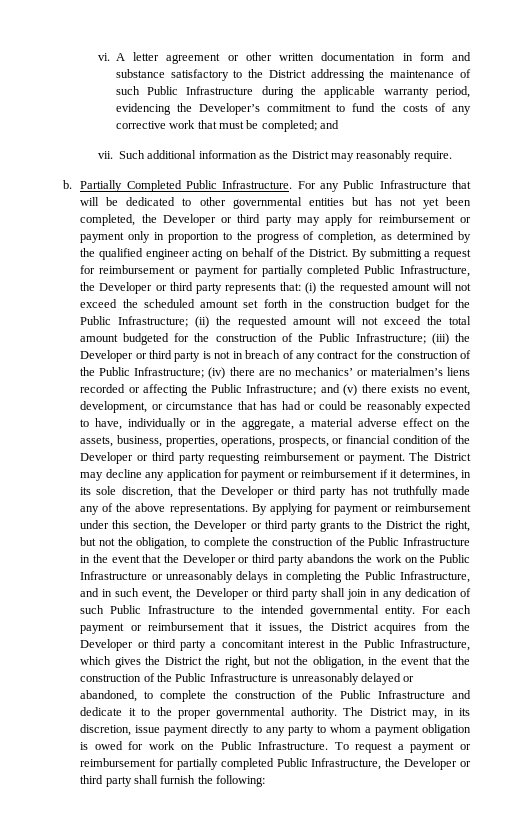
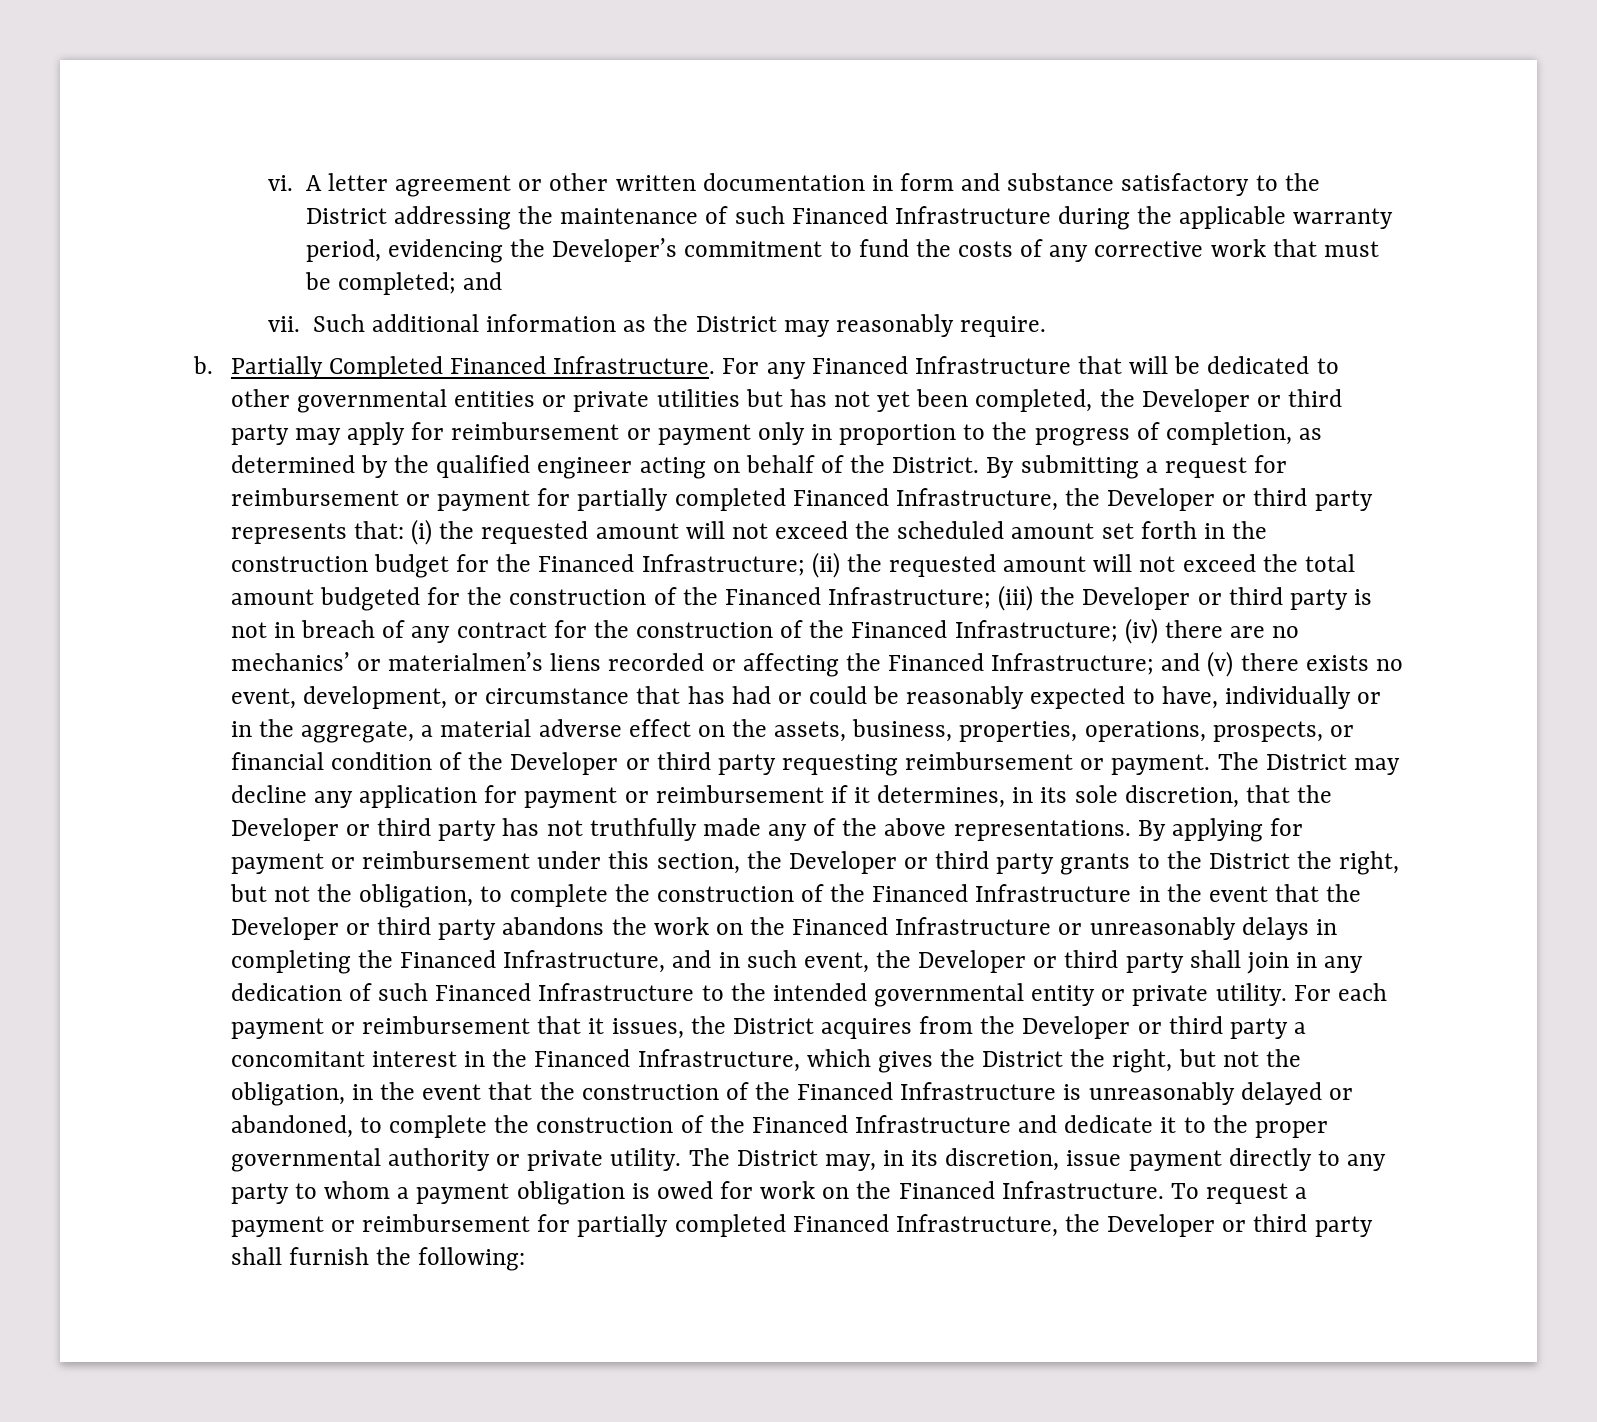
- A letter agreement or other written documentation in form and substance satisfactory to the District addressing the maintenance of such Public Infrastructure during the applicable warranty period, evidencing the Developer’s commitment to fund the costs of any corrective work that must be completed; and
+ A letter agreement or other written documentation in form and substance satisfactory to the District addressing the maintenance of such Financed Infrastructure during the applicable warranty period, evidencing the Developer’s commitment to fund the costs of any corrective work that must be completed; and
- Partially Completed Public Infrastructure.
+ Partially Completed Financed Infrastructure.
- For any Public Infrastructure that will be dedicated to other governmental entities but has not yet been completed, the Developer or third party may apply for reimbursement or payment only in proportion to the progress of completion, as determined by the qualified engineer acting on behalf of the District.
+ For any Financed Infrastructure that will be dedicated to other governmental entities or private utilities but has not yet been completed, the Developer or third party may apply for reimbursement or payment only in proportion to the progress of completion, as determined by the qualified engineer acting on behalf of the District.
- By submitting a request for reimbursement or payment for partially completed Public Infrastructure, the Developer or third party represents that:
+ By submitting a request for reimbursement or payment for partially completed Financed Infrastructure, the Developer or third party represents that:
- (i) the requested amount will not exceed the scheduled amount set forth in the construction budget for the Public Infrastructure;
+ (i) the requested amount will not exceed the scheduled amount set forth in the construction budget for the Financed Infrastructure;
- (ii) the requested amount will not exceed the total amount budgeted for the construction of the Public Infrastructure;
+ (ii) the requested amount will not exceed the total amount budgeted for the construction of the Financed Infrastructure;
- (iii) the Developer or third party is not in breach of any contract for the construction of the Public Infrastructure;
+ (iii) the Developer or third party is not in breach of any contract for the construction of the Financed Infrastructure;
- (iv) there are no mechanics’ or materialmen’s liens recorded or affecting the Public Infrastructure;
+ (iv) there are no mechanics’ or materialmen’s liens recorded or affecting the Financed Infrastructure;
- By applying for payment or reimbursement under this section, the Developer or third party grants to the District the right, but not the obligation, to complete the construction of the Public Infrastructure in the event that the Developer or third party abandons the work on the Public Infrastructure or unreasonably delays in completing the Public Infrastructure, and in such event, the Developer or third party shall join in any dedication of such Public Infrastructure to the intended governmental entity.
+ By applying for payment or reimbursement under this section, the Developer or third party grants to the District the right, but not the obligation, to complete the construction of the Financed Infrastructure in the event that the Developer or third party abandons the work on the Financed Infrastructure or unreasonably delays in completing the Financed Infrastructure, and in such event, the Developer or third party shall join in any dedication of such Financed Infrastructure to the intended governmental entity or private utility.
- For each payment or reimbursement that it issues, the District acquires from the Developer or third party a concomitant interest in the Public Infrastructure, which gives the District the right, but not the obligation, in the event that the construction of the Public Infrastructure is unreasonably delayed or abandoned, to complete the construction of the Public Infrastructure and dedicate it to the proper governmental authority.
+ For each payment or reimbursement that it issues, the District acquires from the Developer or third party a concomitant interest in the Financed Infrastructure, which gives the District the right, but not the obligation, in the event that the construction of the Financed Infrastructure is unreasonably delayed or abandoned, to complete the construction of the Financed Infrastructure and dedicate it to the proper governmental authority or private utility.
- The District may, in its discretion, issue payment directly to any party to whom a payment obligation is owed for work on the Public Infrastructure.
+ The District may, in its discretion, issue payment directly to any party to whom a payment obligation is owed for work on the Financed Infrastructure.
- To request a payment or reimbursement for partially completed Public Infrastructure, the Developer or third party shall furnish the following:
+ To request a payment or reimbursement for partially completed Financed Infrastructure, the Developer or third party shall furnish the following:

